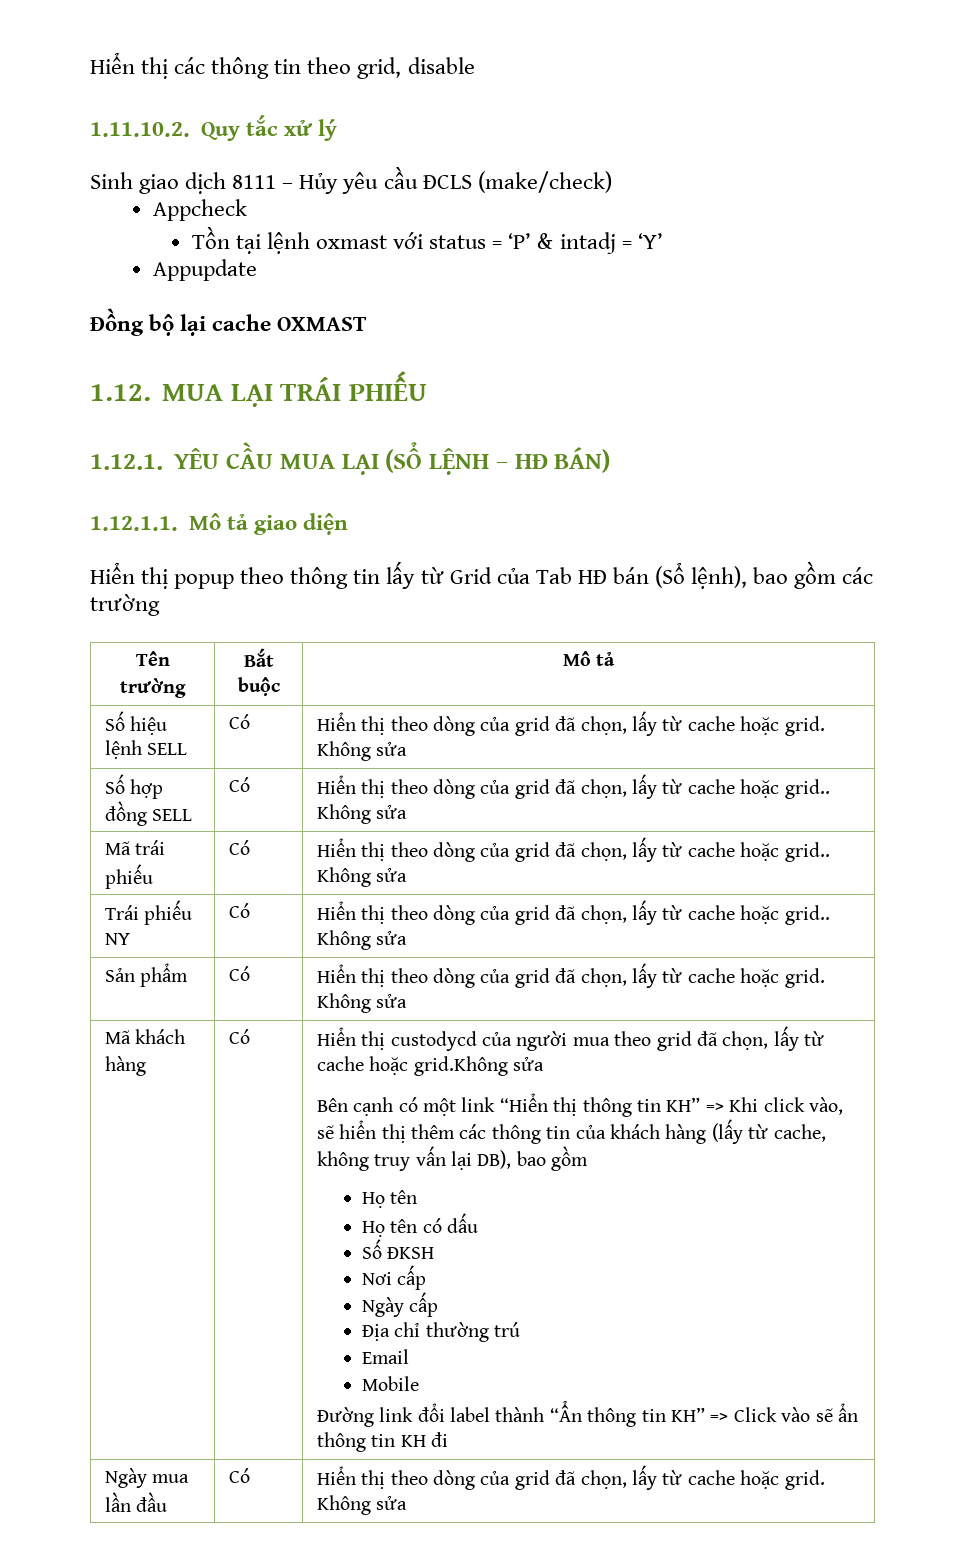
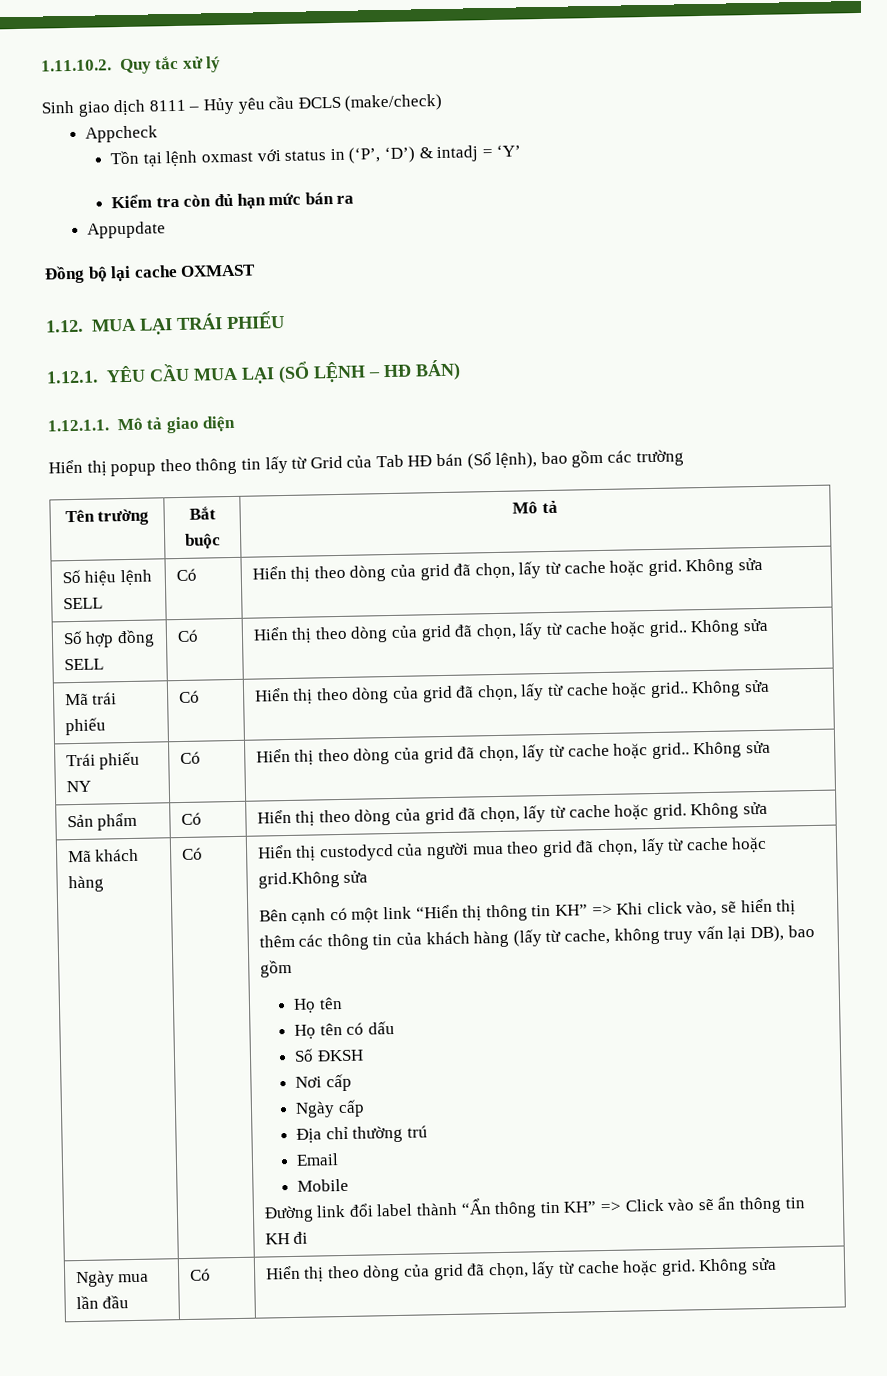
- Hiển thị các thông tin theo grid, disable
- Tồn tại lệnh oxmast với status = ‘P’ & intadj = ‘Y’
+ Tồn tại lệnh oxmast với status in (‘P’, ‘D’) & intadj = ‘Y’
+ Kiểm tra còn đủ hạn mức bán ra

